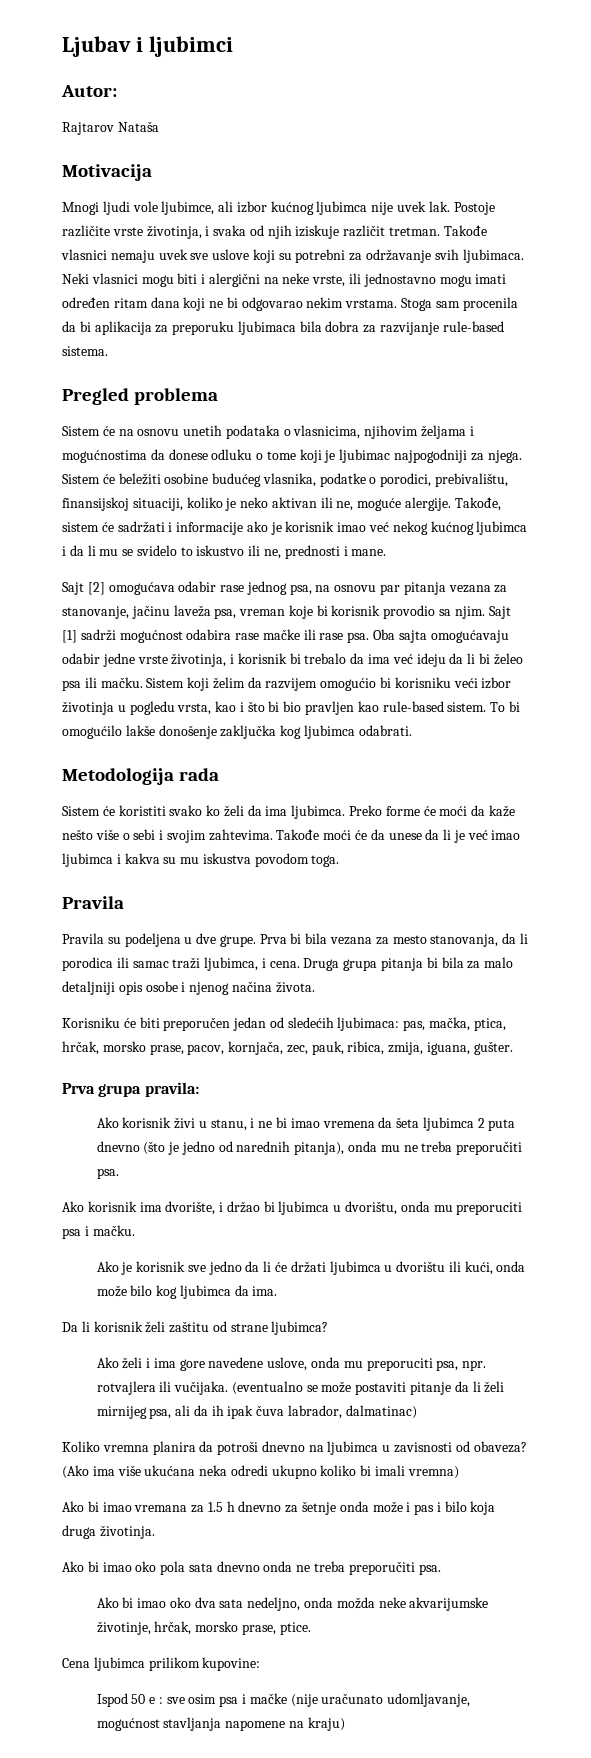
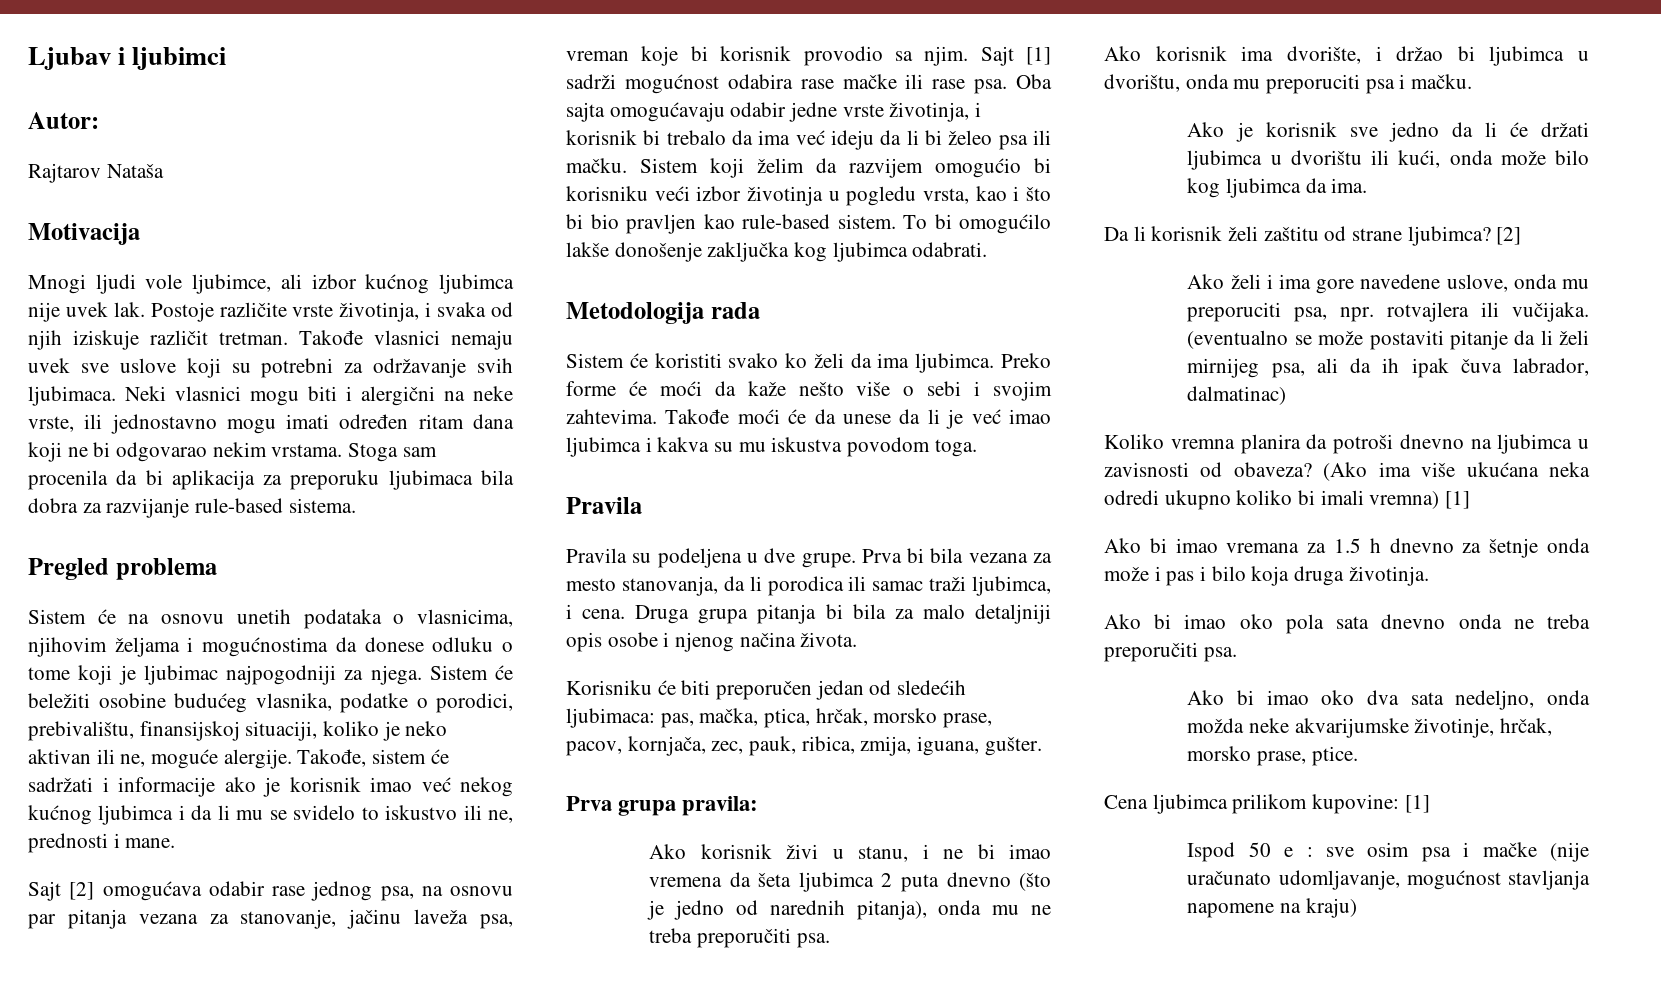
- Da li korisnik želi zaštitu od strane ljubimca?
+ Da li korisnik želi zaštitu od strane ljubimca? [2]
- (Ako ima više ukućana neka odredi ukupno koliko bi imali vremna)
+ (Ako ima više ukućana neka odredi ukupno koliko bi imali vremna) [1]
- Cena ljubimca prilikom kupovine:
+ Cena ljubimca prilikom kupovine: [1]

